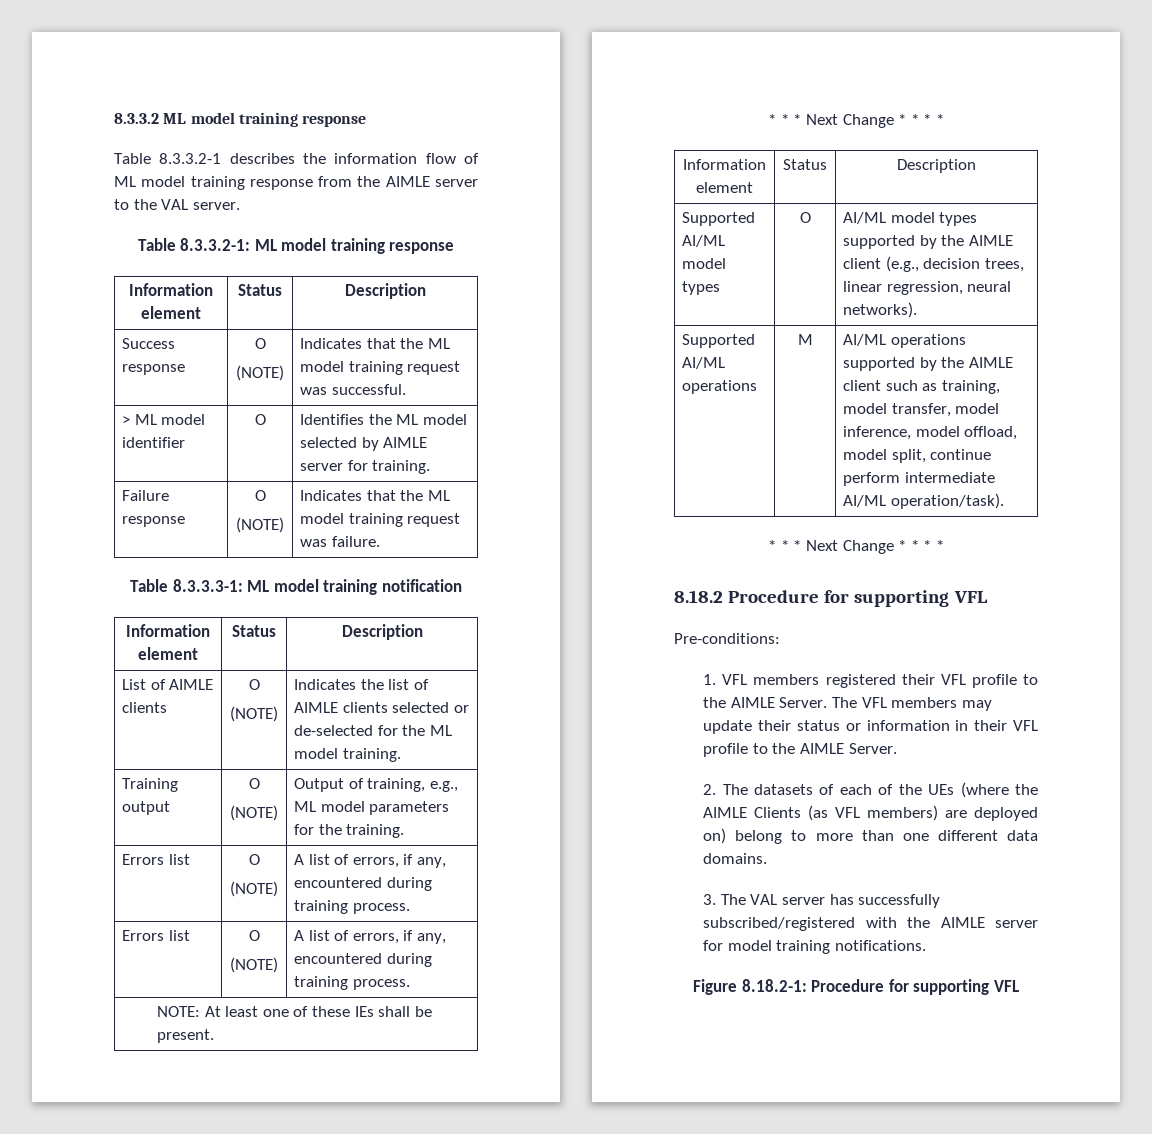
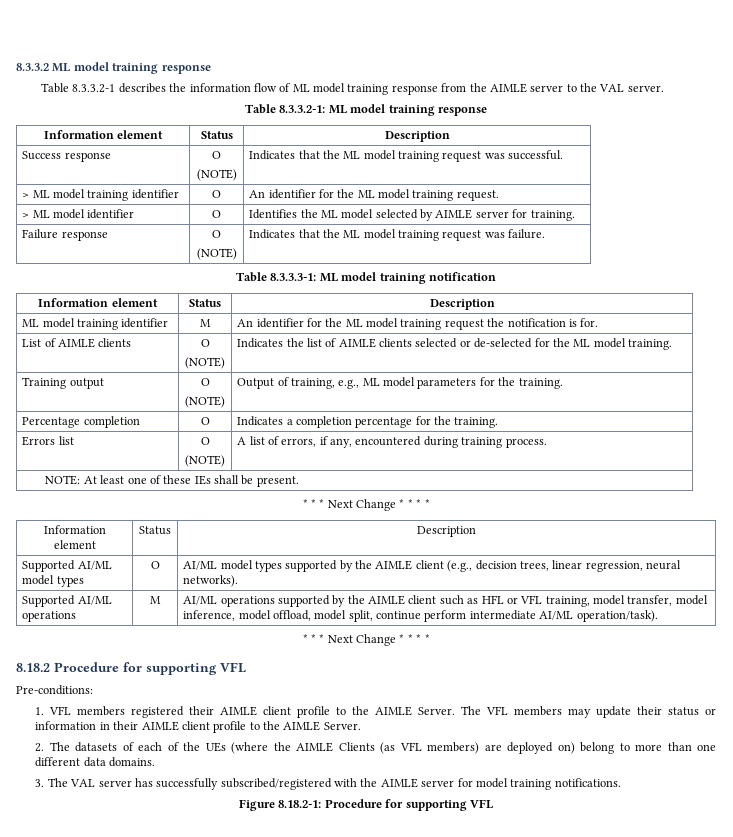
+ > ML model training identifier | O | An identifier for the ML model training request.
+ ML model training identifier | M | An identifier for the ML model training request the notification is for.
  Training output | O
  (NOTE) | Output of training, e.g., ML model parameters for the training.
- Errors list | O
- (NOTE) | A list of errors, if any, encountered during training process.
+ Percentage completion | O | Indicates a completion percentage for the training.
- Supported AI/ML operations | M | AI/ML operations supported by the AIMLE client such as training, model transfer, model inference, model offload, model split, continue perform intermediate AI/ML operation/task).
+ Supported AI/ML operations | M | AI/ML operations supported by the AIMLE client such as HFL or VFL training, model transfer, model inference, model offload, model split, continue perform intermediate AI/ML operation/task).
- 1. VFL members registered their VFL profile to the AIMLE Server.
+ 1. VFL members registered their AIMLE client profile to the AIMLE Server.
- The VFL members may update their status or information in their VFL profile to the AIMLE Server.
+ The VFL members may update their status or information in their AIMLE client profile to the AIMLE Server.

